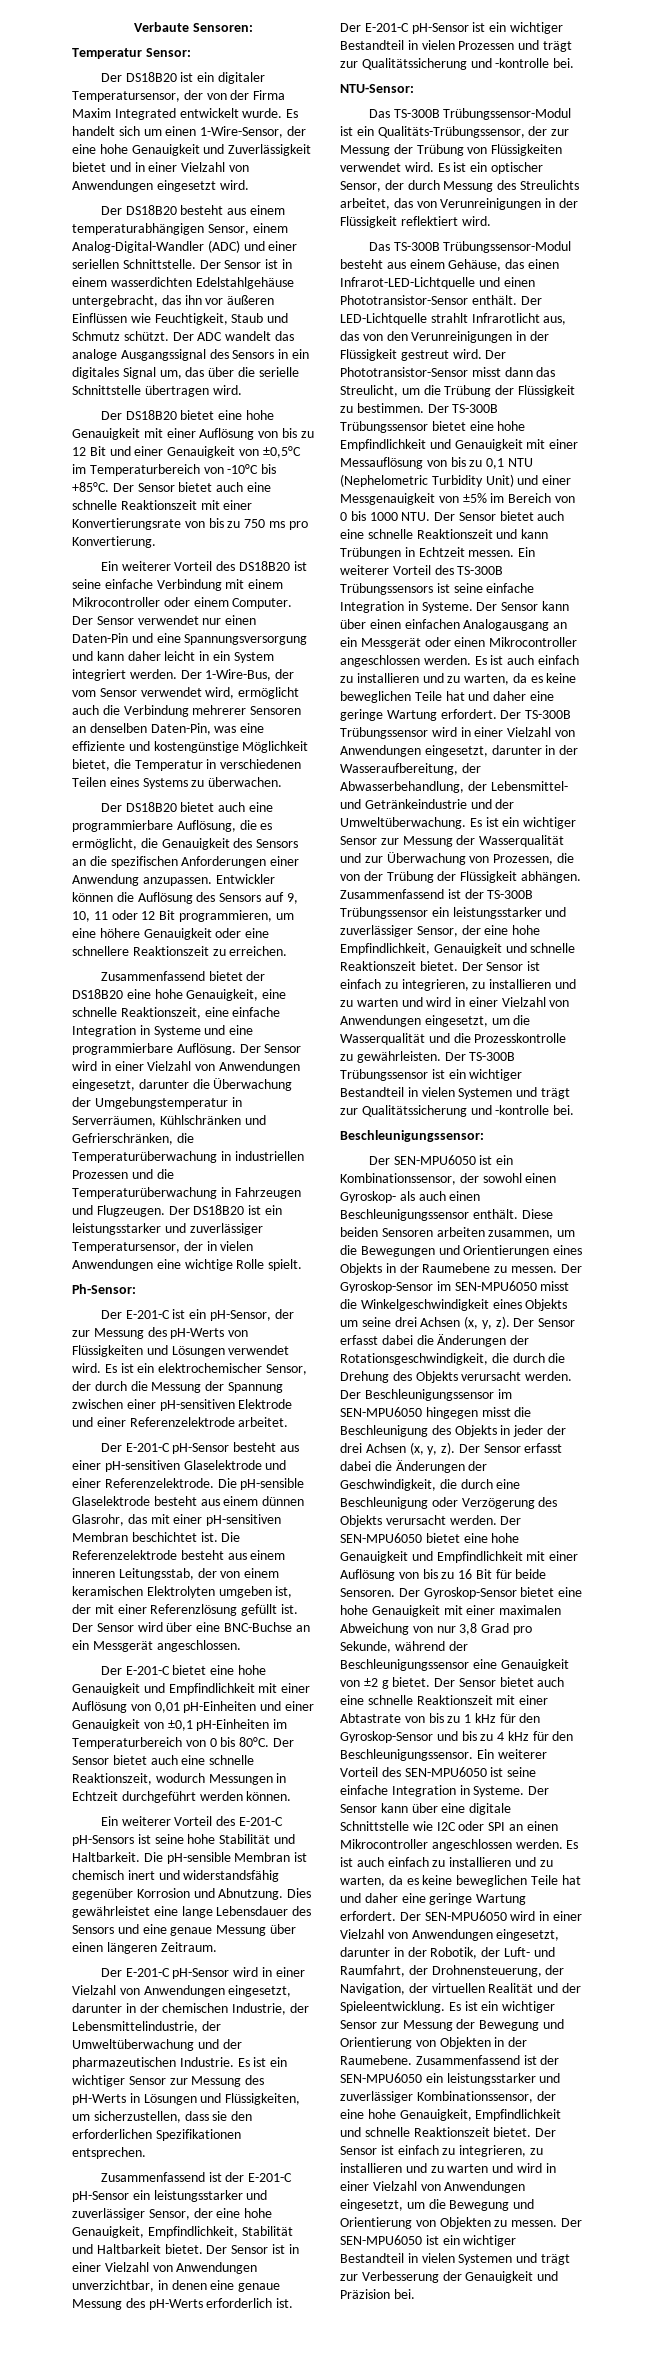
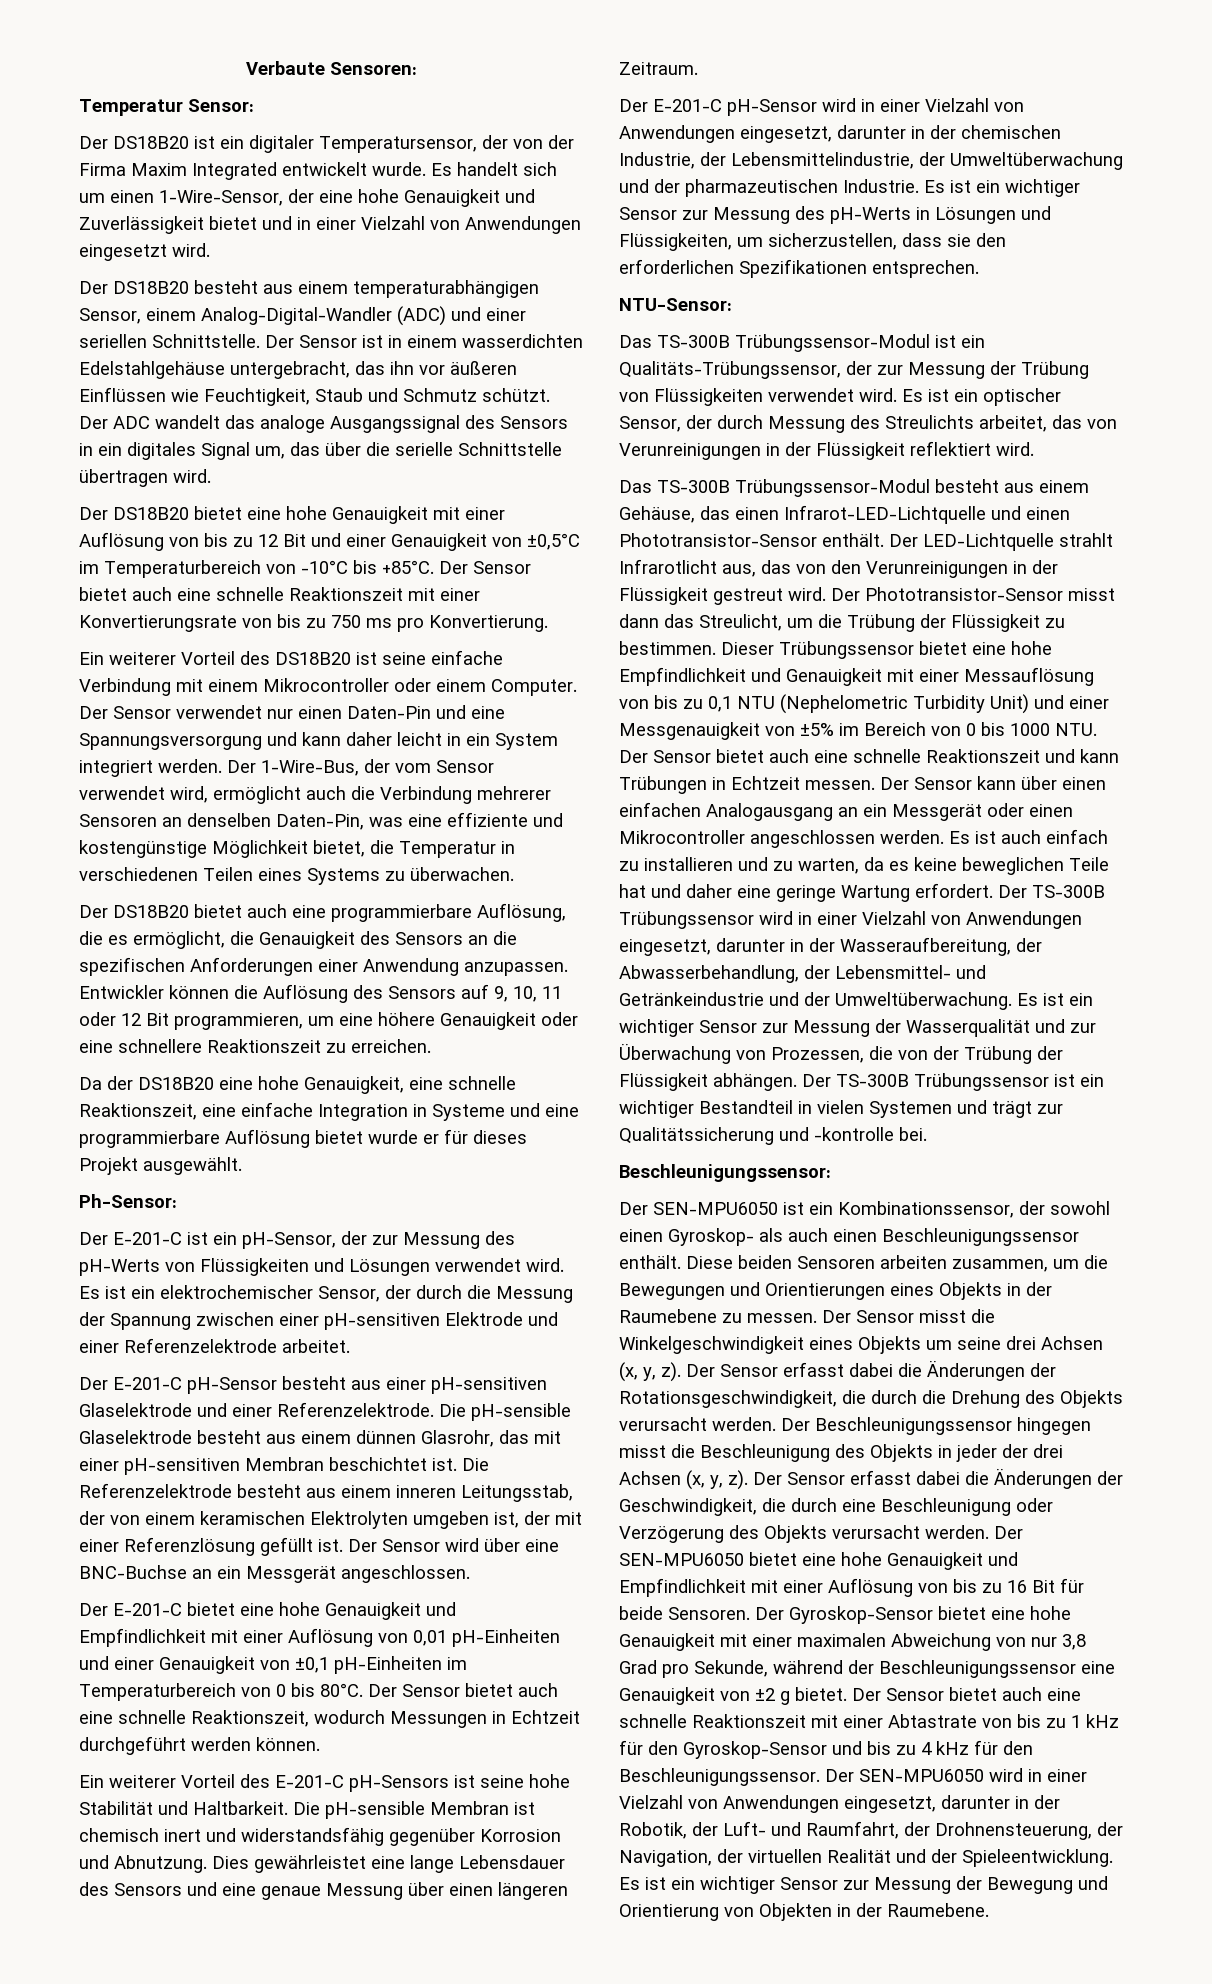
- Zusammenfassend bietet der DS18B20 eine hohe Genauigkeit, eine schnelle Reaktionszeit, eine einfache Integration in Systeme und eine programmierbare Auflösung. Der Sensor wird in einer Vielzahl von Anwendungen eingesetzt, darunter die Überwachung der Umgebungstemperatur in Serverräumen, Kühlschränken und Gefrierschränken, die Temperaturüberwachung in industriellen Prozessen und die Temperaturüberwachung in Fahrzeugen und Flugzeugen. Der DS18B20 ist ein leistungsstarker und zuverlässiger Temperatursensor, der in vielen Anwendungen eine wichtige Rolle spielt.
+ Da der DS18B20 eine hohe Genauigkeit, eine schnelle Reaktionszeit, eine einfache Integration in Systeme und eine programmierbare Auflösung bietet wurde er für dieses Projekt ausgewählt.
- Zusammenfassend ist der E-201-C pH-Sensor ein leistungsstarker und zuverlässiger Sensor, der eine hohe Genauigkeit, Empfindlichkeit, Stabilität und Haltbarkeit bietet. Der Sensor ist in einer Vielzahl von Anwendungen unverzichtbar, in denen eine genaue Messung des pH-Werts erforderlich ist. Der E-201-C pH-Sensor ist ein wichtiger Bestandteil in vielen Prozessen und trägt zur Qualitätssicherung und -kontrolle bei.
- Der TS-300B Trübungssensor bietet eine hohe Empfindlichkeit und Genauigkeit mit einer Messauflösung von bis zu 0,1 NTU (Nephelometric Turbidity Unit) und einer Messgenauigkeit von ±5% im Bereich von 0 bis 1000 NTU. Der Sensor bietet auch eine schnelle Reaktionszeit und kann Trübungen in Echtzeit messen.
+ Dieser Trübungssensor bietet eine hohe Empfindlichkeit und Genauigkeit mit einer Messauflösung von bis zu 0,1 NTU (Nephelometric Turbidity Unit) und einer Messgenauigkeit von ±5% im Bereich von 0 bis 1000 NTU. Der Sensor bietet auch eine schnelle Reaktionszeit und kann Trübungen in Echtzeit messen.
- Ein weiterer Vorteil des TS-300B Trübungssensors ist seine einfache Integration in Systeme.
- Zusammenfassend ist der TS-300B Trübungssensor ein leistungsstarker und zuverlässiger Sensor, der eine hohe Empfindlichkeit, Genauigkeit und schnelle Reaktionszeit bietet. Der Sensor ist einfach zu integrieren, zu installieren und zu warten und wird in einer Vielzahl von Anwendungen eingesetzt, um die Wasserqualität und die Prozesskontrolle zu gewährleisten.
- Der Gyroskop-Sensor im SEN-MPU6050 misst die Winkelgeschwindigkeit eines Objekts um seine drei Achsen (x, y, z).
+ Der Sensor misst die Winkelgeschwindigkeit eines Objekts um seine drei Achsen (x, y, z).
- Der Beschleunigungssensor im SEN-MPU6050 hingegen misst die Beschleunigung des Objekts in jeder der drei Achsen (x, y, z).
+ Der Beschleunigungssensor hingegen misst die Beschleunigung des Objekts in jeder der drei Achsen (x, y, z).
- Ein weiterer Vorteil des SEN-MPU6050 ist seine einfache Integration in Systeme. Der Sensor kann über eine digitale Schnittstelle wie I2C oder SPI an einen Mikrocontroller angeschlossen werden. Es ist auch einfach zu installieren und zu warten, da es keine beweglichen Teile hat und daher eine geringe Wartung erfordert.
- Zusammenfassend ist der SEN-MPU6050 ein leistungsstarker und zuverlässiger Kombinationssensor, der eine hohe Genauigkeit, Empfindlichkeit und schnelle Reaktionszeit bietet. Der Sensor ist einfach zu integrieren, zu installieren und zu warten und wird in einer Vielzahl von Anwendungen eingesetzt, um die Bewegung und Orientierung von Objekten zu messen. Der SEN-MPU6050 ist ein wichtiger Bestandteil in vielen Systemen und trägt zur Verbesserung der Genauigkeit und Präzision bei.

